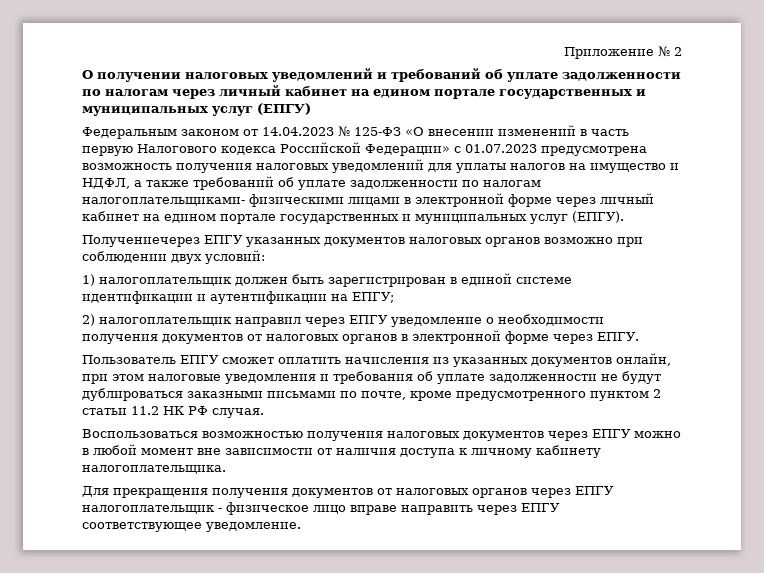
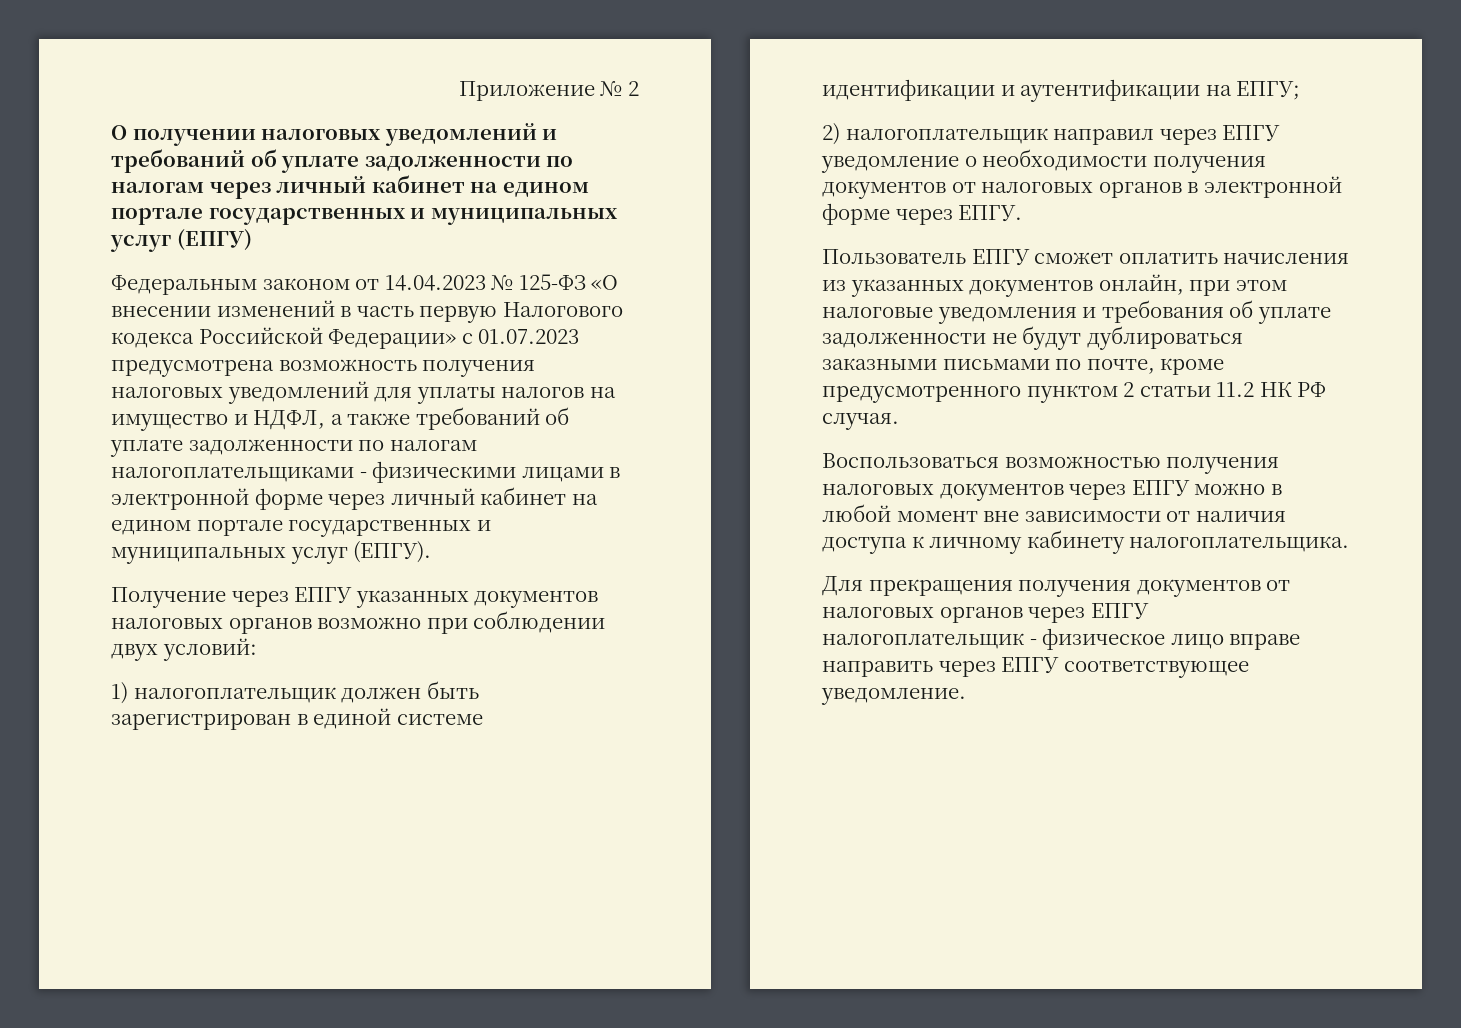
- Федеральным законом от 14.04.2023 № 125-ФЗ «О внесении изменений в часть первую Налогового кодекса Российской Федерации» с 01.07.2023 предусмотрена возможность получения налоговых уведомлений для уплаты налогов на имущество и НДФЛ, а также требований об уплате задолженности по налогам налогоплательщиками- физическими лицами в электронной форме через личный кабинет на едином портале государственных и муниципальных услуг (ЕПГУ).
+ Федеральным законом от 14.04.2023 № 125-ФЗ «О внесении изменений в часть первую Налогового кодекса Российской Федерации» с 01.07.2023 предусмотрена возможность получения налоговых уведомлений для уплаты налогов на имущество и НДФЛ, а также требований об уплате задолженности по налогам налогоплательщиками - физическими лицами в электронной форме через личный кабинет на едином портале государственных и муниципальных услуг (ЕПГУ).
- Получениечерез ЕПГУ указанных документов налоговых органов возможно при соблюдении двух условий:
+ Получение через ЕПГУ указанных документов налоговых органов возможно при соблюдении двух условий:

